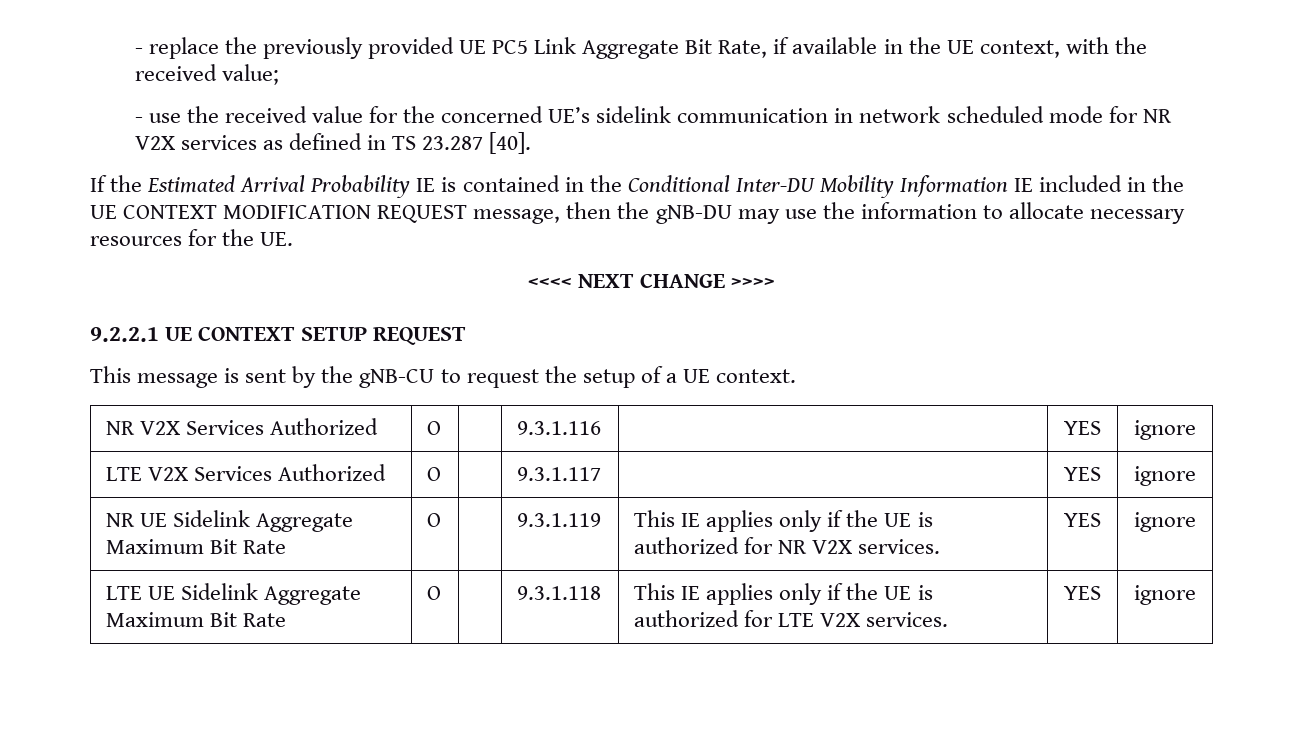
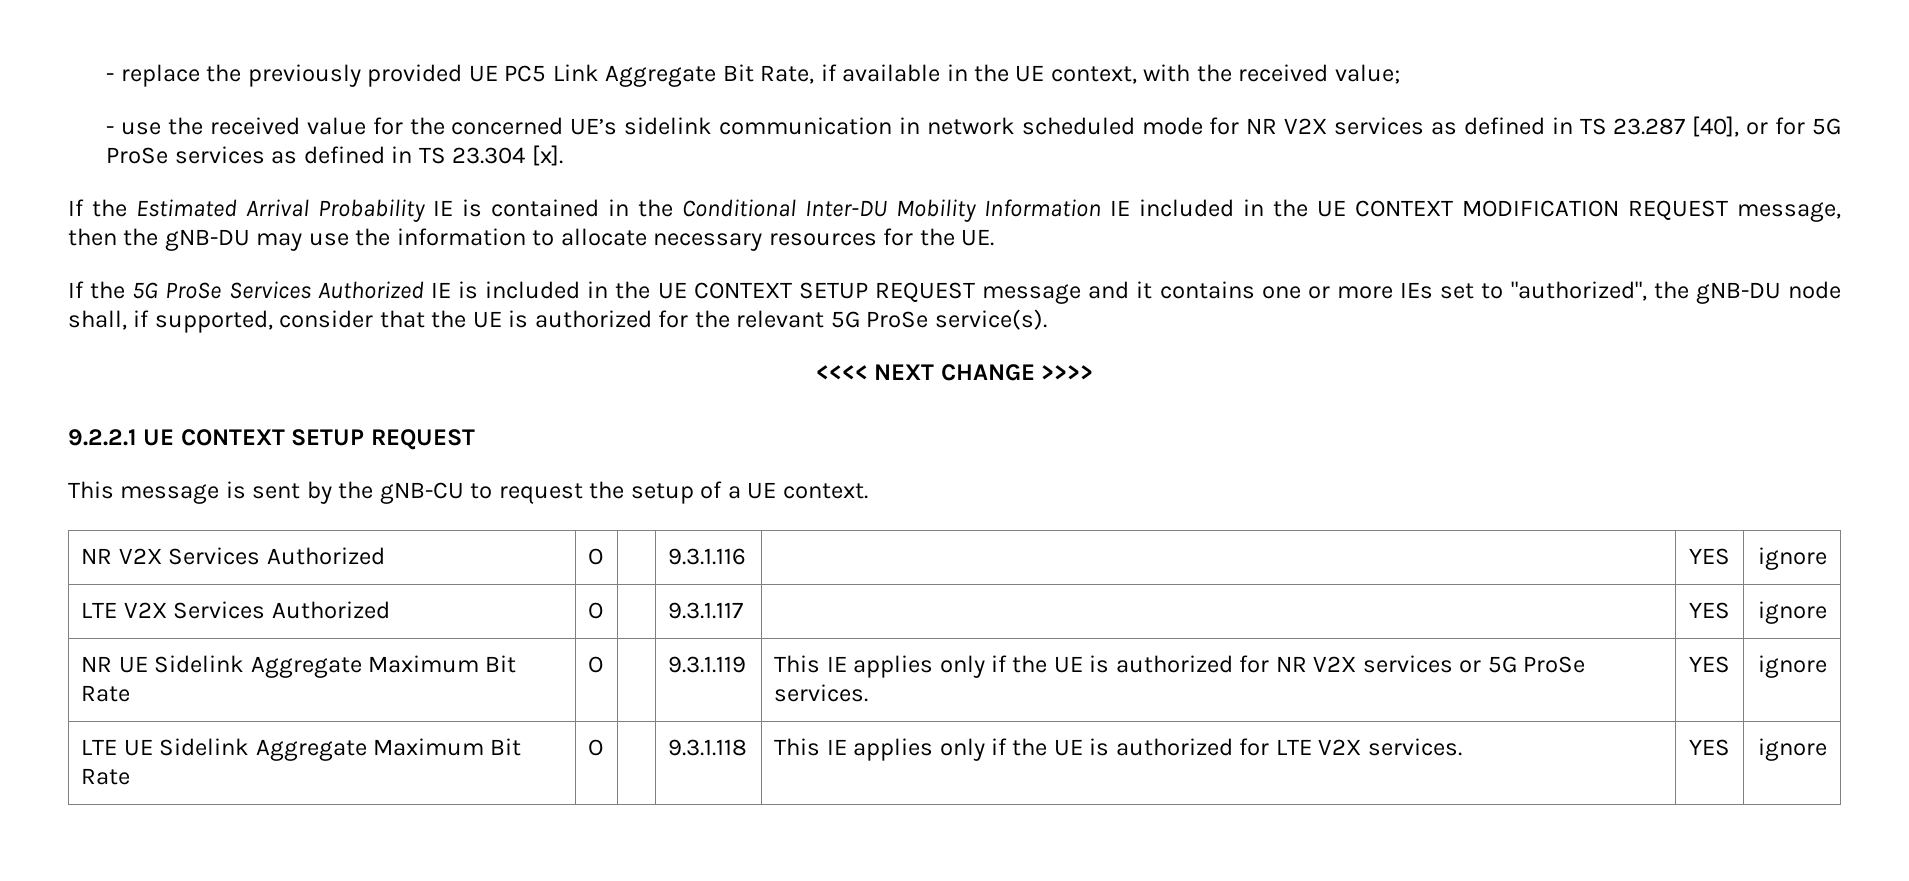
- - use the received value for the concerned UE’s sidelink communication in network scheduled mode for NR V2X services as defined in TS 23.287 [40].
+ - use the received value for the concerned UE’s sidelink communication in network scheduled mode for NR V2X services as defined in TS 23.287 [40], or for 5G ProSe services as defined in TS 23.304 [x].
+ If the 5G ProSe Services Authorized IE is included in the UE CONTEXT SETUP REQUEST message and it contains one or more IEs set to "authorized", the gNB-DU node shall, if supported, consider that the UE is authorized for the relevant 5G ProSe service(s).
- NR UE Sidelink Aggregate Maximum Bit Rate | O | | 9.3.1.119 | This IE applies only if the UE is authorized for NR V2X services. | YES | ignore
+ NR UE Sidelink Aggregate Maximum Bit Rate | O | | 9.3.1.119 | This IE applies only if the UE is authorized for NR V2X services or 5G ProSe services. | YES | ignore

